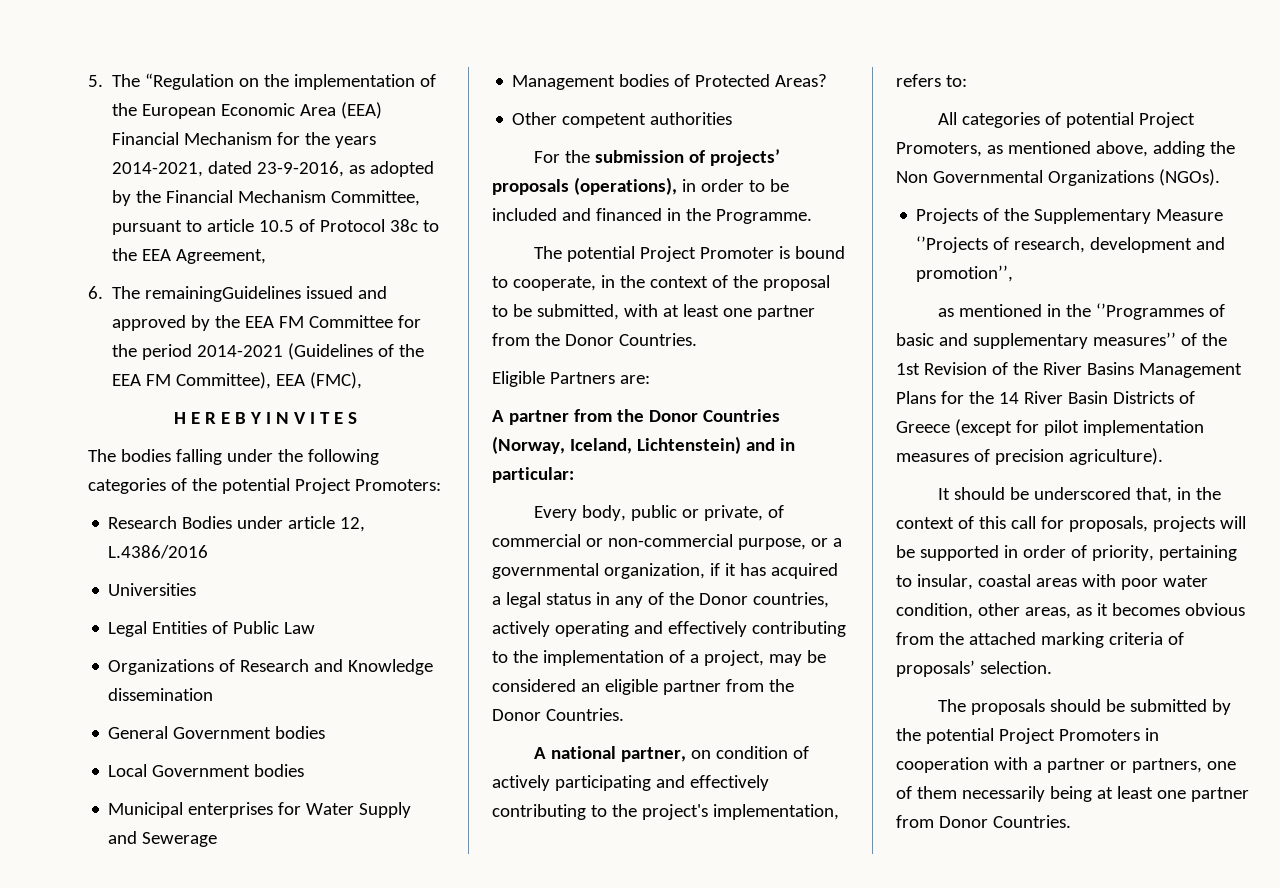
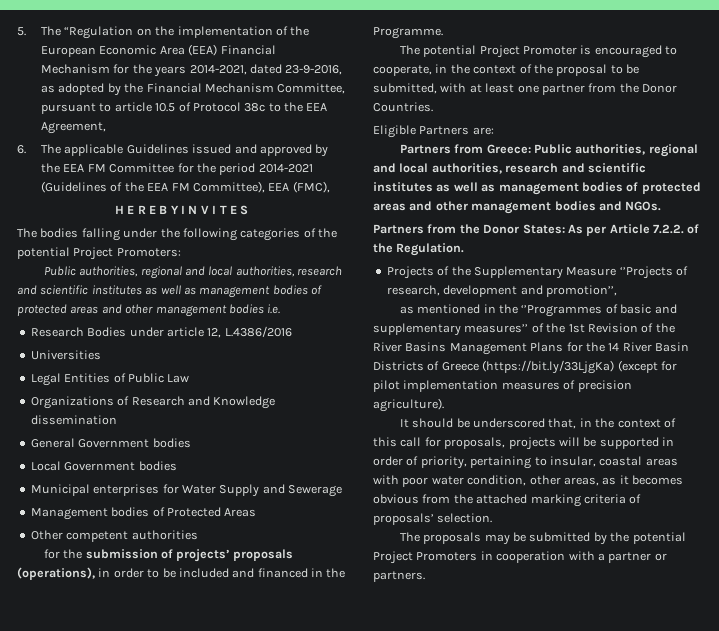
- 6. The remainingGuidelines issued and approved by the EEA FM Committee for the period 2014-2021 (Guidelines of the EEA FM Committee), EEA (FMC),
+ 6. The applicable Guidelines issued and approved by the EEA FM Committee for the period 2014-2021 (Guidelines of the EEA FM Committee), EEA (FMC),
+ Public authorities, regional and local authorities, research and scientific institutes as well as management bodies of protected areas and other management bodies i.e.
- Management bodies of Protected Areas?
+ Management bodies of Protected Areas
- For the submission of projects’ proposals (operations), in order to be included and financed in the Programme.
+ for the submission of projects’ proposals (operations), in order to be included and financed in the Programme.
- The potential Project Promoter is bound to cooperate, in the context of the proposal to be submitted, with at least one partner from the Donor Countries.
+ The potential Project Promoter is encouraged to cooperate, in the context of the proposal to be submitted, with at least one partner from the Donor Countries.
- A partner from the Donor Countries (Norway, Iceland, Lichtenstein) and in particular:
- Every body, public or private, of commercial or non-commercial purpose, or a governmental organization, if it has acquired a legal status in any of the Donor countries, actively operating and effectively contributing to the implementation of a project, may be considered an eligible partner from the Donor Countries.
- A national partner, on condition of actively participating and effectively contributing to the project's implementation, refers to:
- All categories of potential Project Promoters, as mentioned above, adding the Non Governmental Organizations (NGOs).
+ Partners from Greece: Public authorities, regional and local authorities, research and scientific institutes as well as management bodies of protected areas and other management bodies and NGOs.
+ Partners from the Donor States: As per Article 7.2.2. of the Regulation.
- as mentioned in the ‘’Programmes of basic and supplementary measures’’ of the 1st Revision of the River Basins Management Plans for the 14 River Basin Districts of Greece (except for pilot implementation measures of precision agriculture).
+ as mentioned in the ‘’Programmes of basic and supplementary measures’’ of the 1st Revision of the River Basins Management Plans for the 14 River Basin Districts of Greece (https://bit.ly/33LjgKa) (except for pilot implementation measures of precision agriculture).
- The proposals should be submitted by the potential Project Promoters in cooperation with a partner or partners, one of them necessarily being at least one partner from Donor Countries.
+ The proposals may be submitted by the potential Project Promoters in cooperation with a partner or partners.

